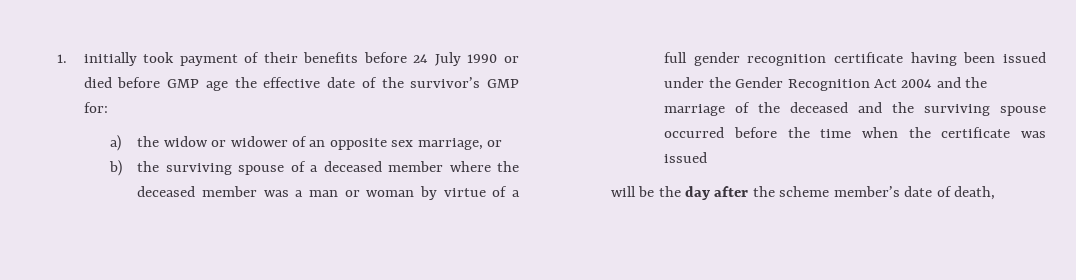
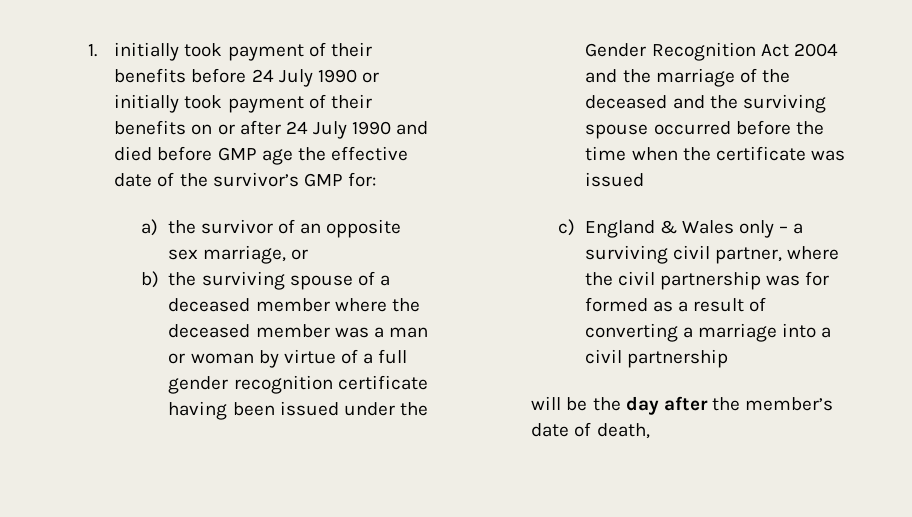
- 1. initially took payment of their benefits before 24 July 1990 or died before GMP age the effective date of the survivor’s GMP for:
+ 1. initially took payment of their benefits before 24 July 1990 or initially took payment of their benefits on or after 24 July 1990 and died before GMP age the effective date of the survivor’s GMP for:
- a) the widow or widower of an opposite sex marriage, or
+ a) the survivor of an opposite sex marriage, or
+ c) England & Wales only – a surviving civil partner, where the civil partnership was for formed as a result of converting a marriage into a civil partnership
- will be the day after the scheme member’s date of death,
+ will be the day after the member’s date of death,

